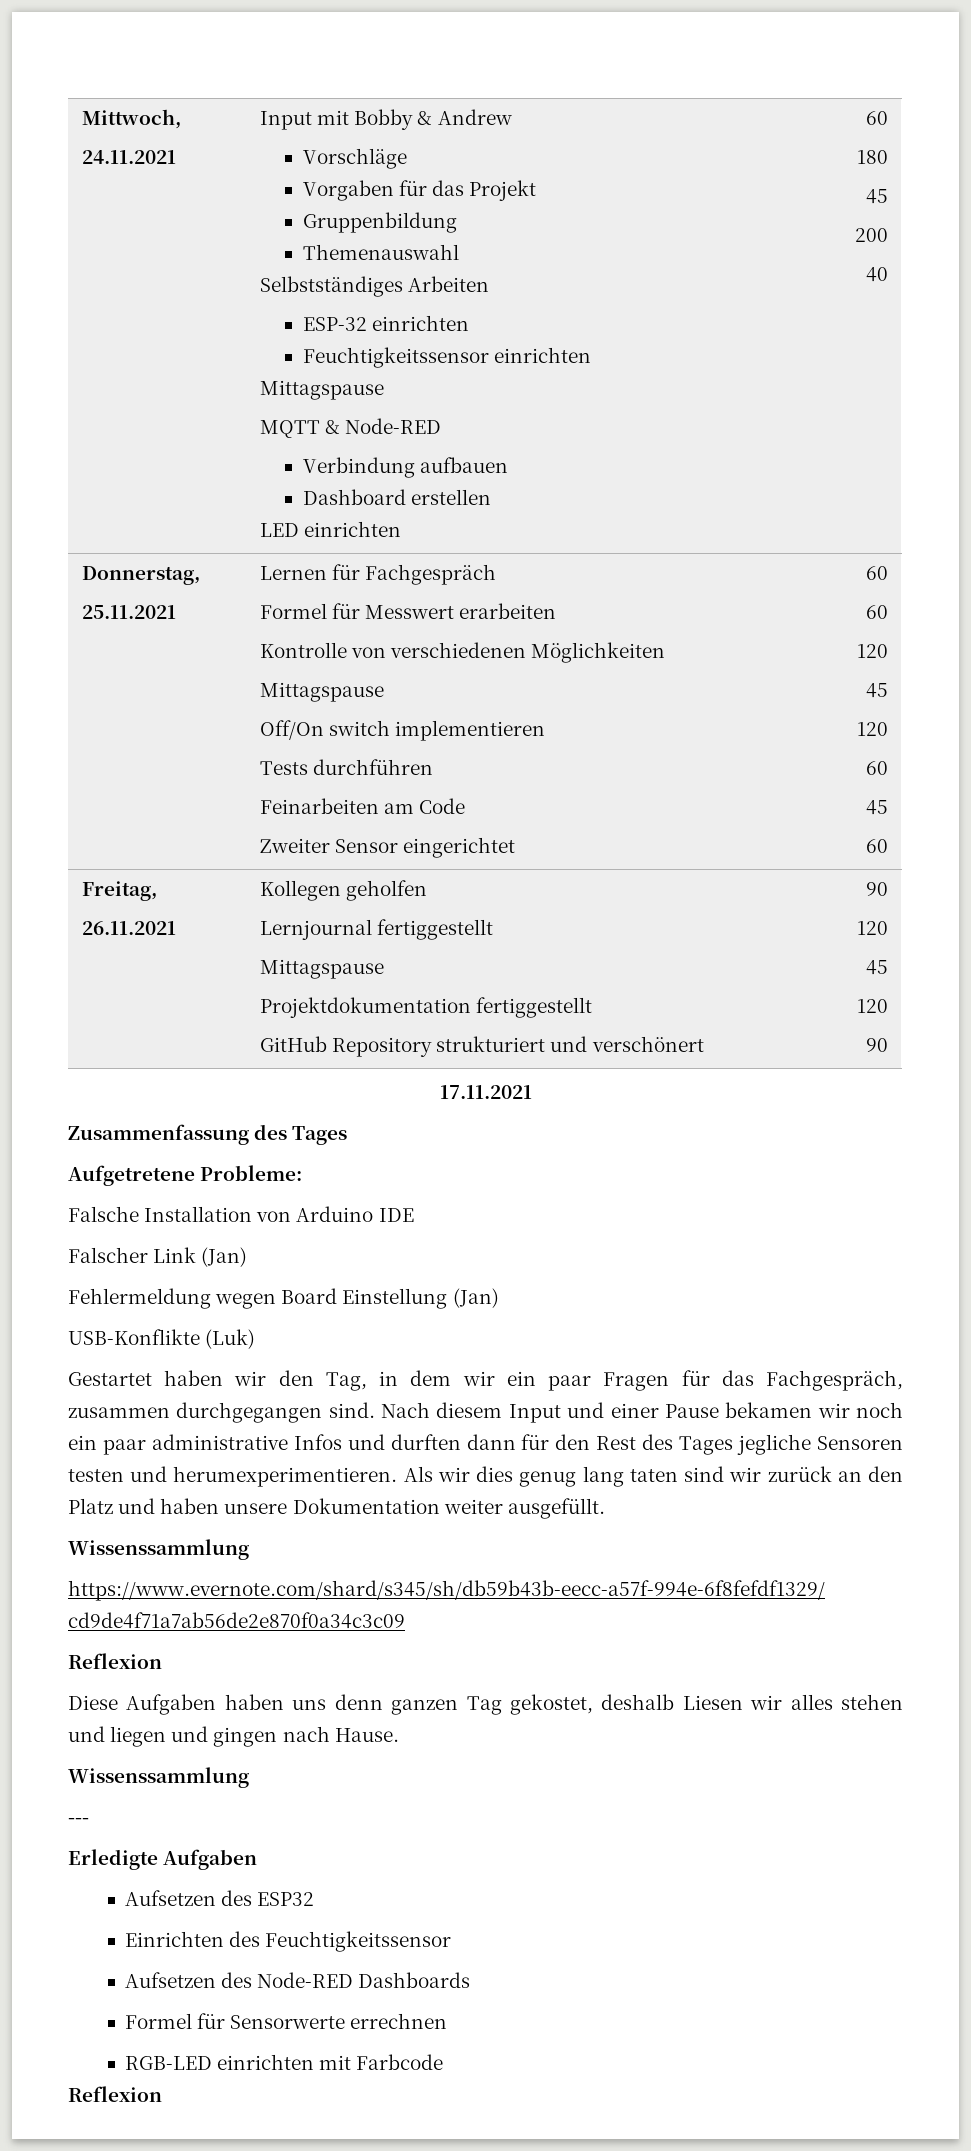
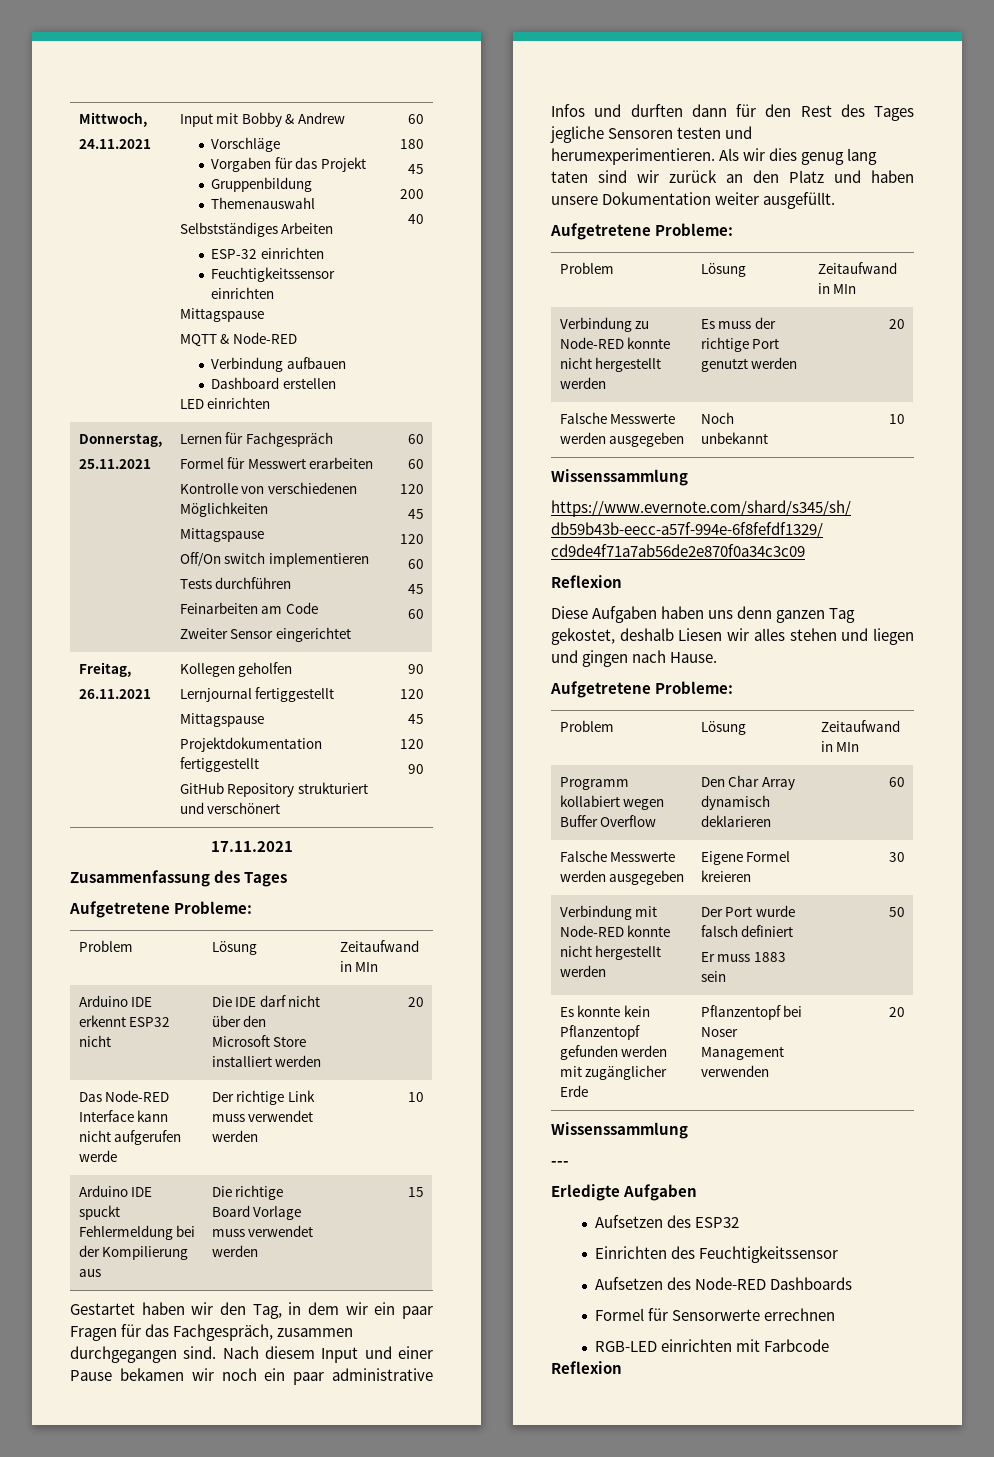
  Zusammenfassung des Tages
  Aufgetretene Probleme:
- Falsche Installation von Arduino IDE
- Falscher Link (Jan)
- Fehlermeldung wegen Board Einstellung (Jan)
- USB-Konflikte (Luk)
+ Problem | Lösung | Zeitaufwand in MIn
+ Arduino IDE erkennt ESP32 nicht | Die IDE darf nicht über den Microsoft Store installiert werden | 20
+ Das Node-RED Interface kann nicht aufgerufen werde | Der richtige Link muss verwendet werden | 10
+ Arduino IDE spuckt Fehlermeldung bei der Kompilierung aus | Die richtige Board Vorlage muss verwendet werden | 15
  Als wir dies genug lang taten sind wir zurück an den Platz und haben unsere Dokumentation weiter ausgefüllt.
+ Aufgetretene Probleme:
+ Problem | Lösung | Zeitaufwand in MIn
+ Verbindung zu Node-RED konnte nicht hergestellt werden | Es muss der richtige Port genutzt werden | 20
+ Falsche Messwerte werden ausgegeben | Noch unbekannt | 10
  Diese Aufgaben haben uns denn ganzen Tag gekostet, deshalb Liesen wir alles stehen und liegen und gingen nach Hause.
+ Aufgetretene Probleme:
+ Problem | Lösung | Zeitaufwand in MIn
+ Programm kollabiert wegen Buffer Overflow | Den Char Array dynamisch deklarieren | 60
+ Falsche Messwerte werden ausgegeben | Eigene Formel kreieren | 30
+ Verbindung mit Node-RED konnte nicht hergestellt werden | Der Port wurde falsch definiert
+ Er muss 1883 sein | 50
+ Es konnte kein Pflanzentopf gefunden werden mit zugänglicher Erde | Pflanzentopf bei Noser Management verwenden | 20

